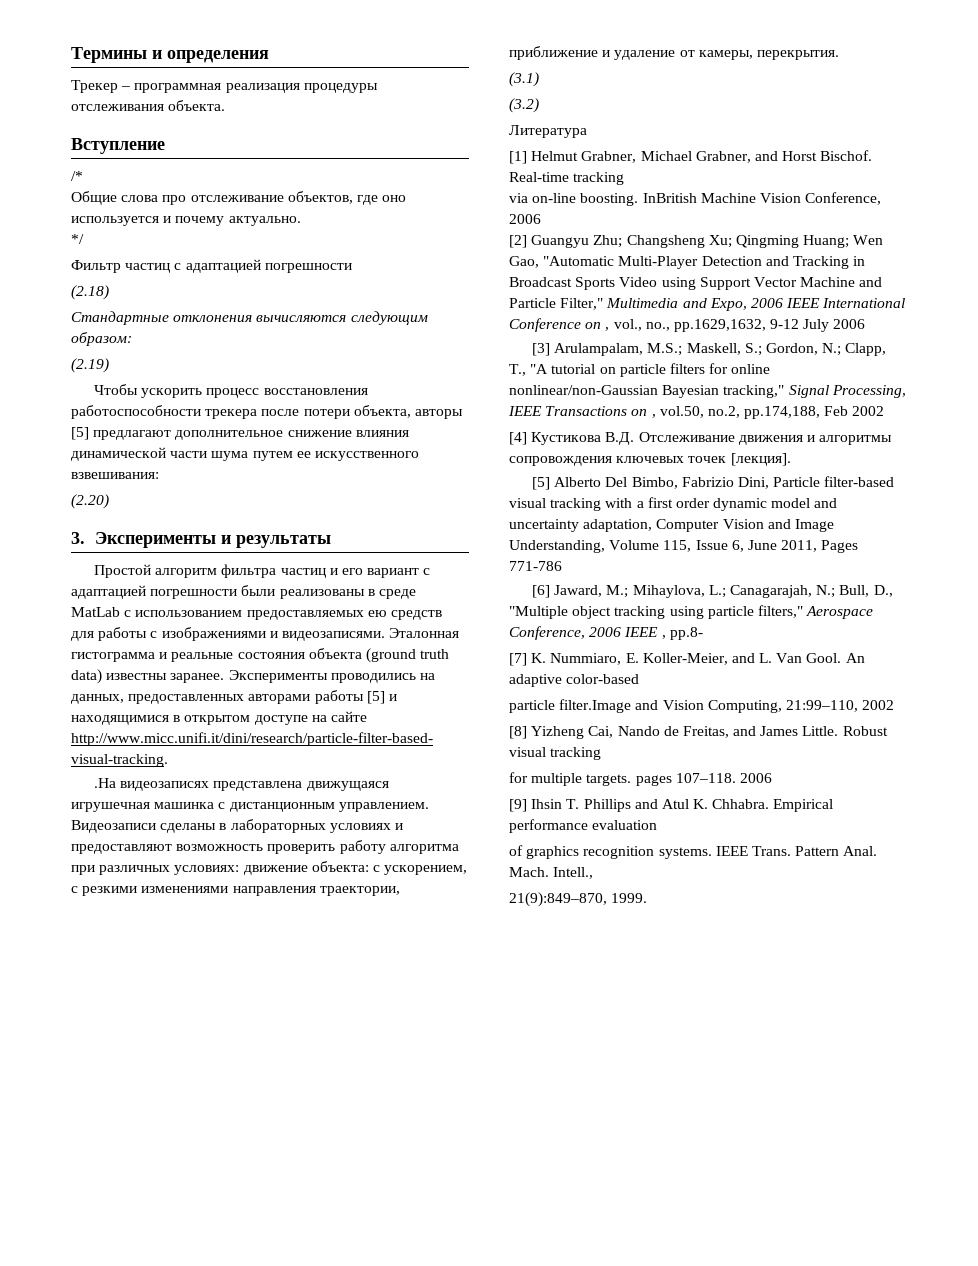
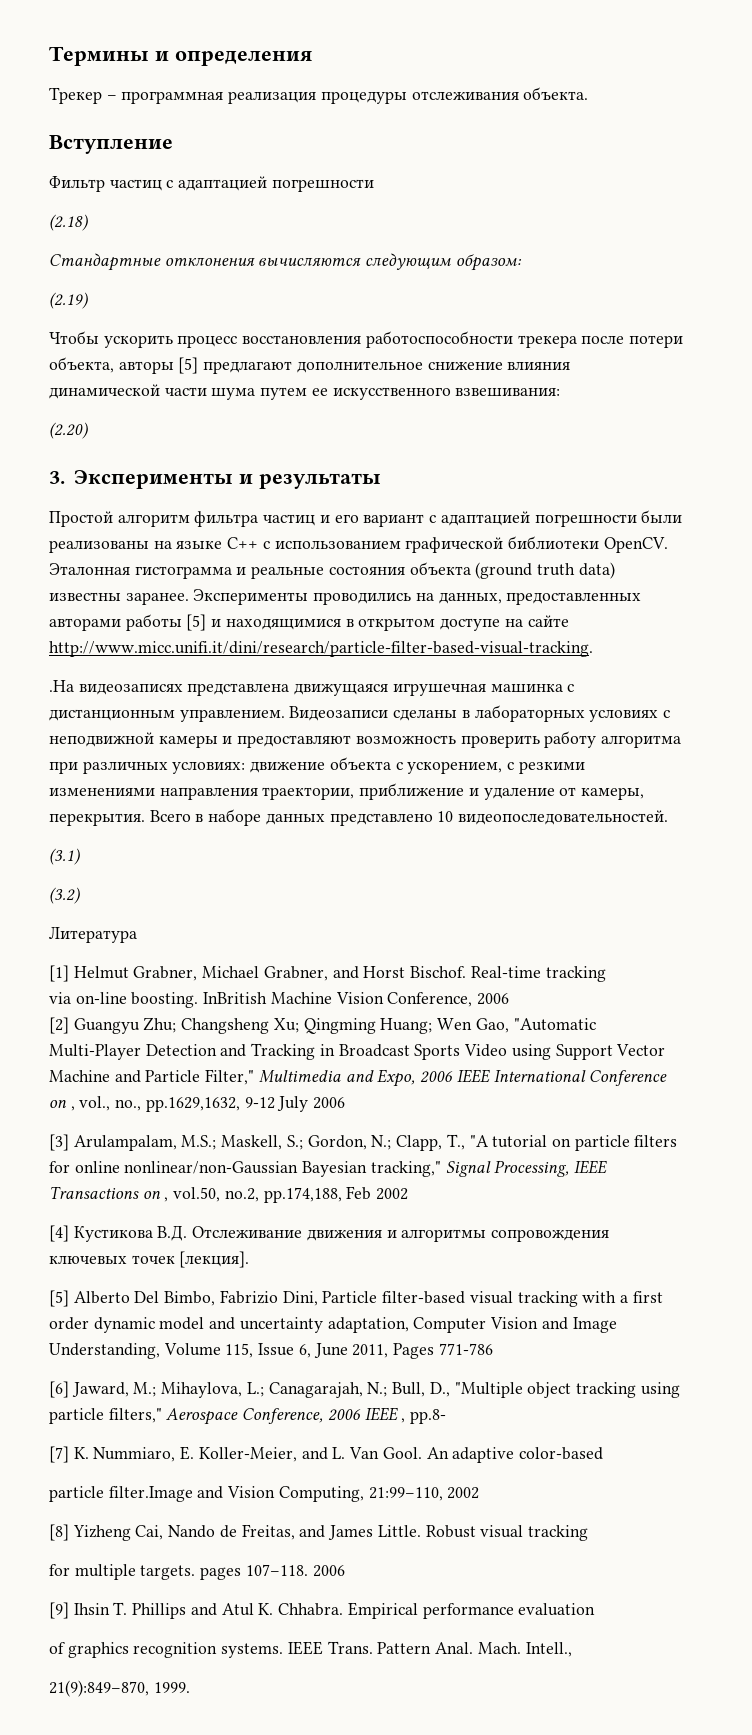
- /*
- Общие слова про отслеживание объектов, где оно используется и почему актуально.
- */
- Простой алгоритм фильтра частиц и его вариант с адаптацией погрешности были реализованы в среде MatLab с использованием предоставляемых ею средств для работы с изображениями и видеозаписями.
+ Простой алгоритм фильтра частиц и его вариант с адаптацией погрешности были реализованы на языке C++ с использованием графической библиотеки OpenCV.
- Видеозаписи сделаны в лабораторных условиях и предоставляют возможность проверить работу алгоритма при различных условиях: движение объекта: с ускорением, с резкими изменениями направления траектории, приближение и удаление от камеры, перекрытия.
+ Видеозаписи сделаны в лабораторных условиях с неподвижной камеры и предоставляют возможность проверить работу алгоритма при различных условиях: движение объекта с ускорением, с резкими изменениями направления траектории, приближение и удаление от камеры, перекрытия. Всего в наборе данных представлено 10 видеопоследовательностей.

